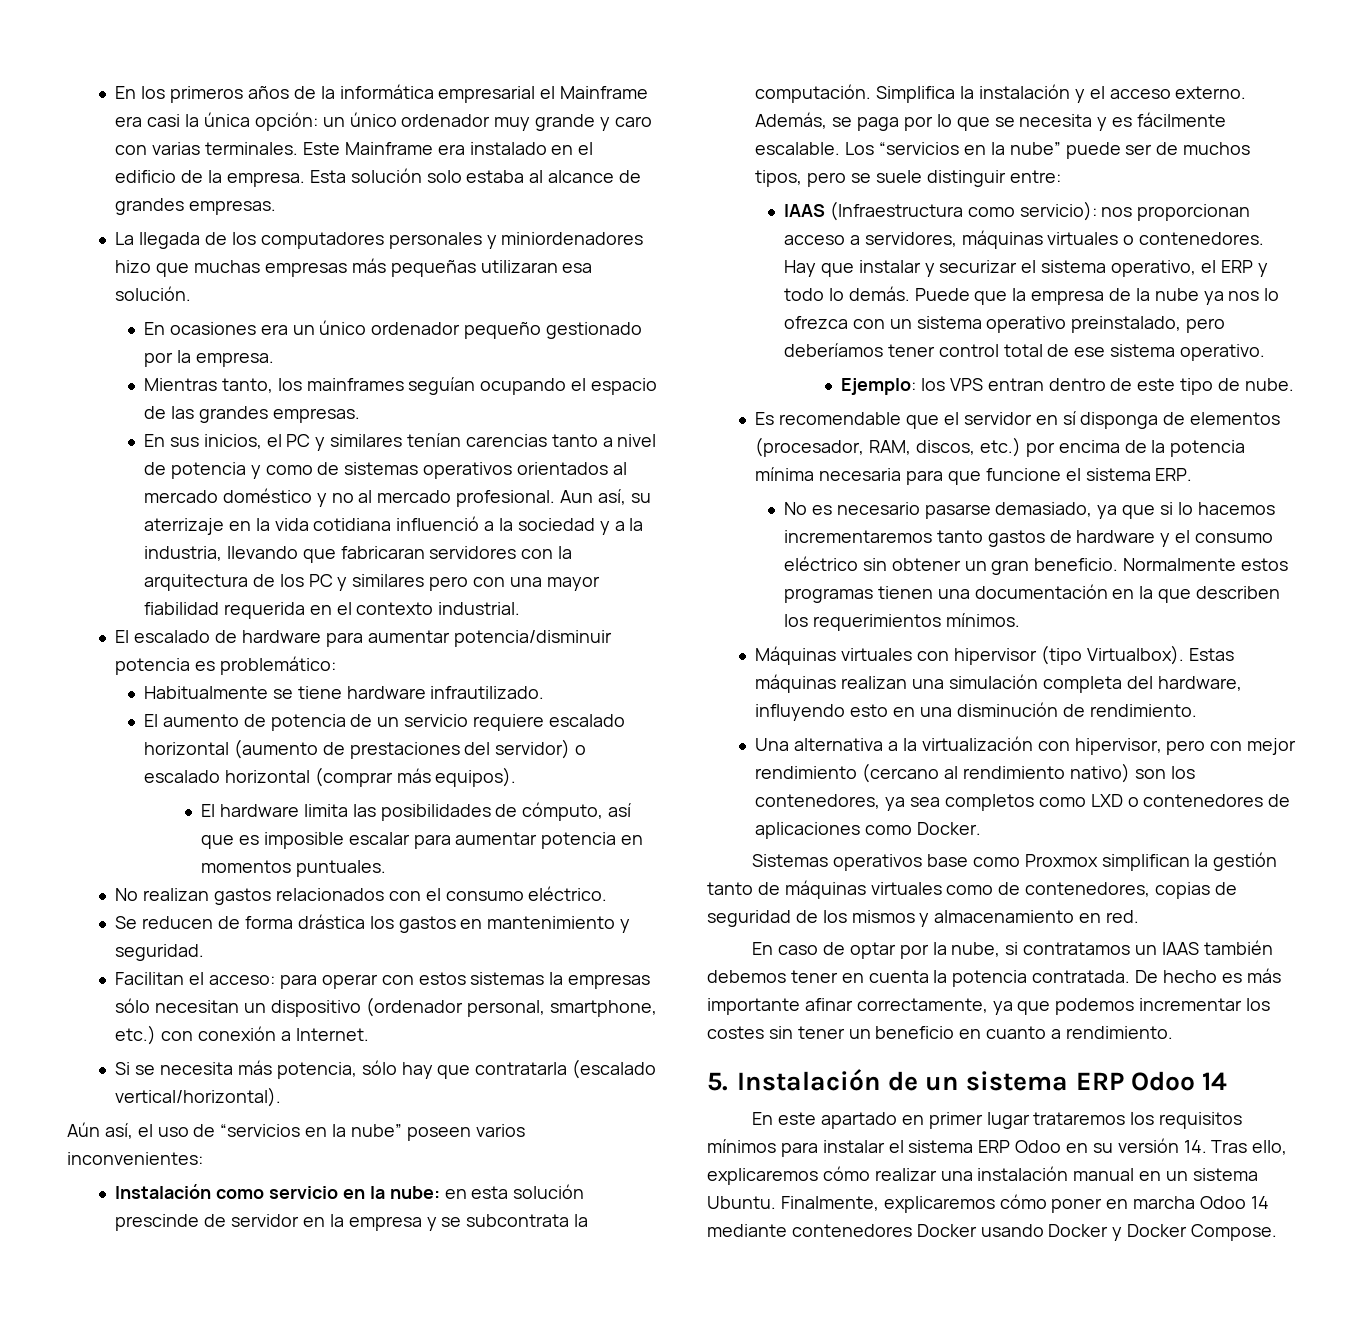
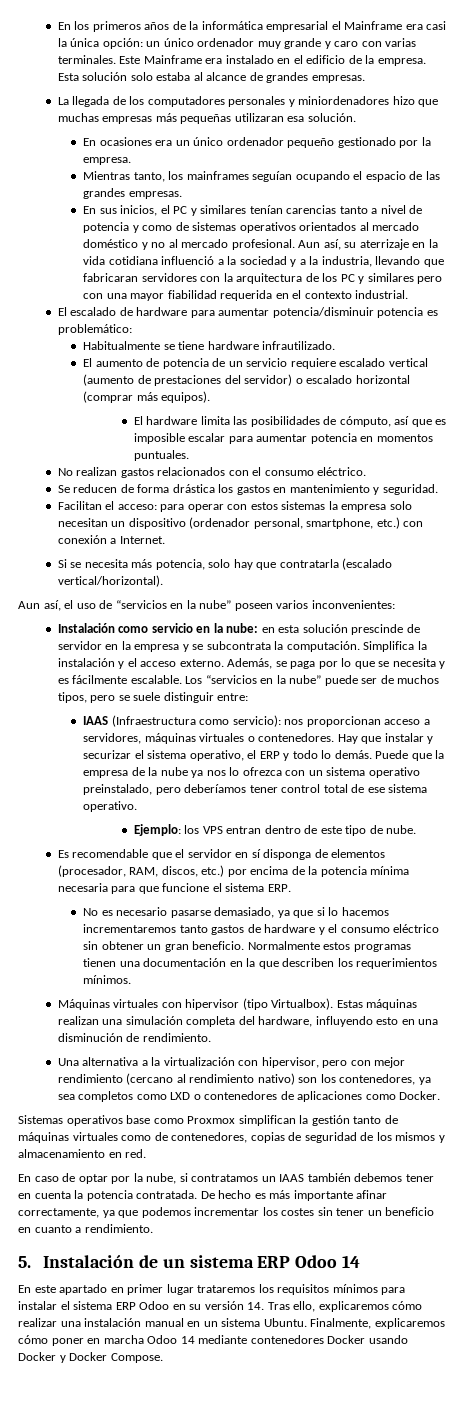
- El aumento de potencia de un servicio requiere escalado horizontal (aumento de prestaciones del servidor) o escalado horizontal (comprar más equipos).
+ El aumento de potencia de un servicio requiere escalado vertical (aumento de prestaciones del servidor) o escalado horizontal (comprar más equipos).
- Facilitan el acceso: para operar con estos sistemas la empresas sólo necesitan un dispositivo (ordenador personal, smartphone, etc.) con conexión a Internet.
+ Facilitan el acceso: para operar con estos sistemas la empresa solo necesitan un dispositivo (ordenador personal, smartphone, etc.) con conexión a Internet.
- Si se necesita más potencia, sólo hay que contratarla (escalado vertical/horizontal).
+ Si se necesita más potencia, solo hay que contratarla (escalado vertical/horizontal).
- Aún así, el uso de “servicios en la nube” poseen varios inconvenientes:
+ Aun así, el uso de “servicios en la nube” poseen varios inconvenientes:

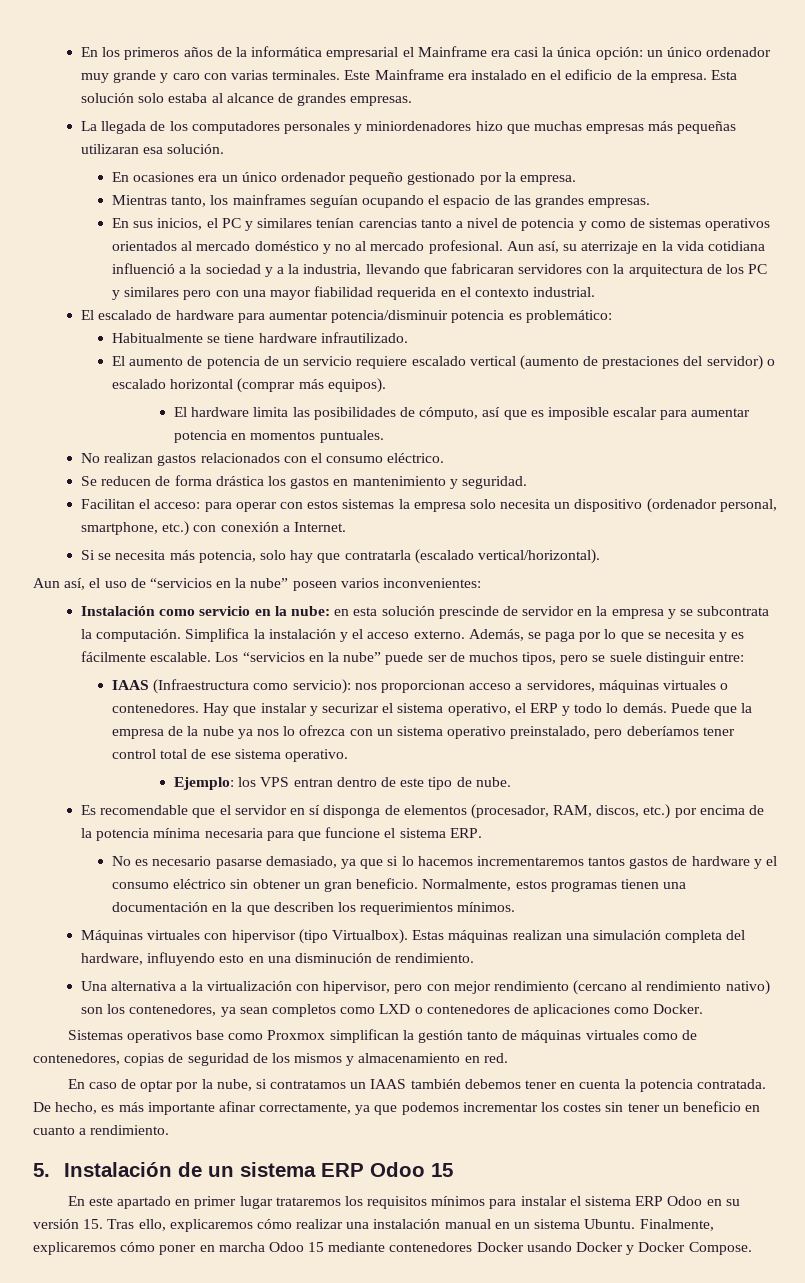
- Facilitan el acceso: para operar con estos sistemas la empresa solo necesitan un dispositivo (ordenador personal, smartphone, etc.) con conexión a Internet.
+ Facilitan el acceso: para operar con estos sistemas la empresa solo necesita un dispositivo (ordenador personal, smartphone, etc.) con conexión a Internet.
- No es necesario pasarse demasiado, ya que si lo hacemos incrementaremos tanto gastos de hardware y el consumo eléctrico sin obtener un gran beneficio.
+ No es necesario pasarse demasiado, ya que si lo hacemos incrementaremos tantos gastos de hardware y el consumo eléctrico sin obtener un gran beneficio.
- Normalmente estos programas tienen una documentación en la que describen los requerimientos mínimos.
+ Normalmente, estos programas tienen una documentación en la que describen los requerimientos mínimos.
- Una alternativa a la virtualización con hipervisor, pero con mejor rendimiento (cercano al rendimiento nativo) son los contenedores, ya sea completos como LXD o contenedores de aplicaciones como Docker.
+ Una alternativa a la virtualización con hipervisor, pero con mejor rendimiento (cercano al rendimiento nativo) son los contenedores, ya sean completos como LXD o contenedores de aplicaciones como Docker.
- De hecho es más importante afinar correctamente, ya que podemos incrementar los costes sin tener un beneficio en cuanto a rendimiento.
+ De hecho, es más importante afinar correctamente, ya que podemos incrementar los costes sin tener un beneficio en cuanto a rendimiento.
- 5. Instalación de un sistema ERP Odoo 14
+ 5. Instalación de un sistema ERP Odoo 15
- En este apartado en primer lugar trataremos los requisitos mínimos para instalar el sistema ERP Odoo en su versión 14. Tras ello, explicaremos cómo realizar una instalación manual en un sistema Ubuntu.
+ En este apartado en primer lugar trataremos los requisitos mínimos para instalar el sistema ERP Odoo en su versión 15. Tras ello, explicaremos cómo realizar una instalación manual en un sistema Ubuntu.
- Finalmente, explicaremos cómo poner en marcha Odoo 14 mediante contenedores Docker usando Docker y Docker Compose.
+ Finalmente, explicaremos cómo poner en marcha Odoo 15 mediante contenedores Docker usando Docker y Docker Compose.

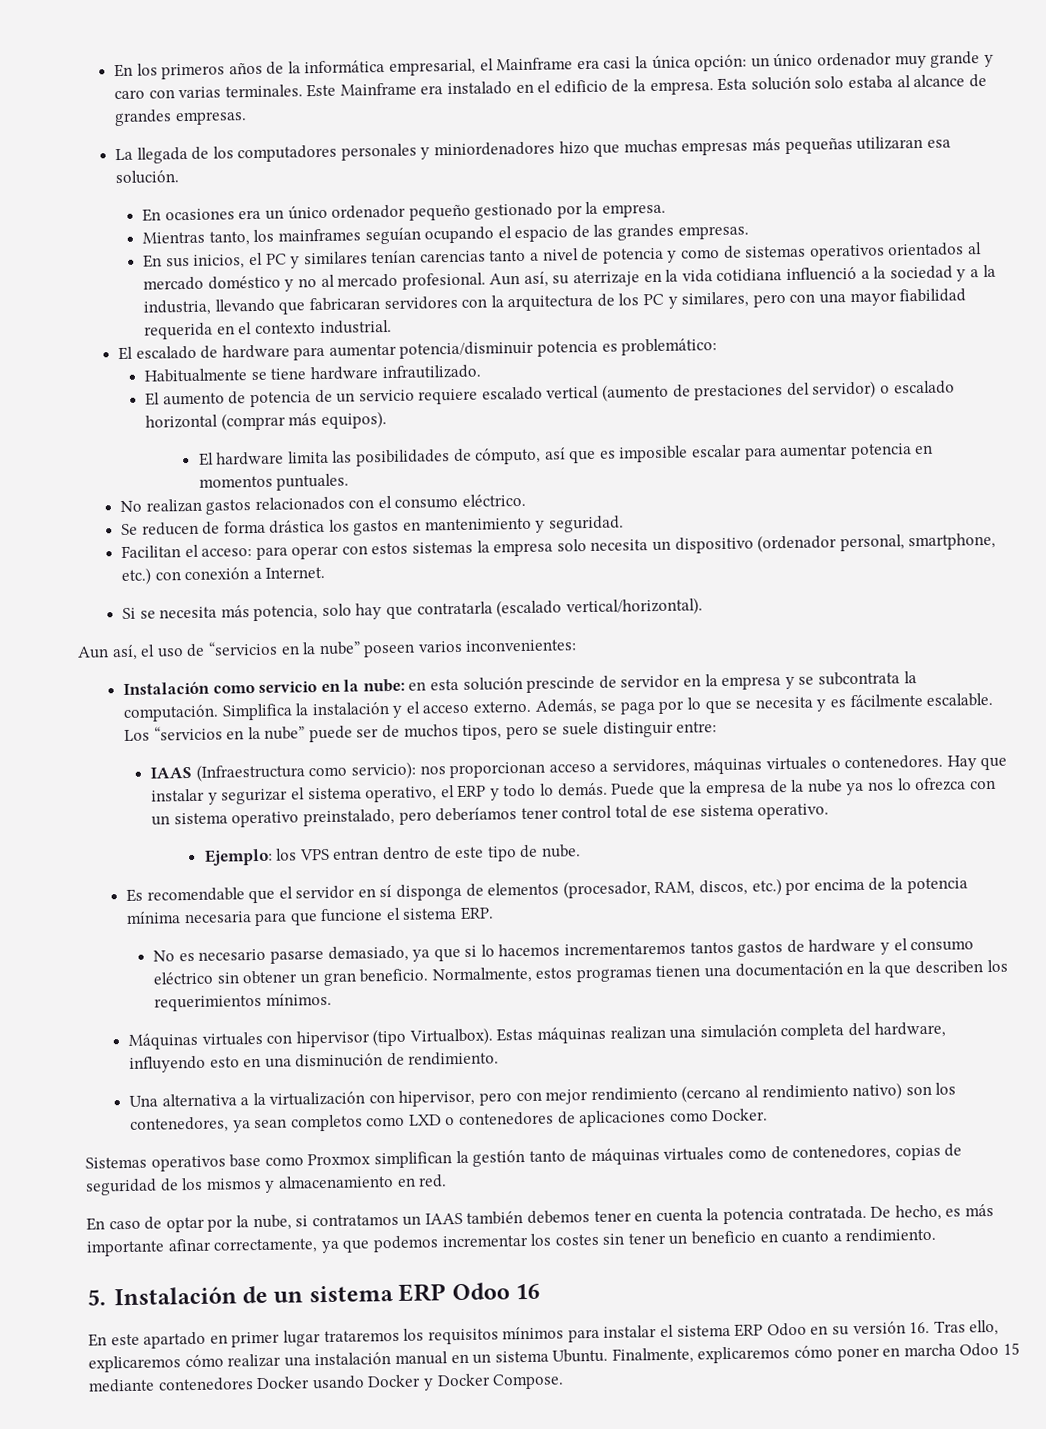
- En los primeros años de la informática empresarial el Mainframe era casi la única opción: un único ordenador muy grande y caro con varias terminales.
+ En los primeros años de la informática empresarial, el Mainframe era casi la única opción: un único ordenador muy grande y caro con varias terminales.
- Aun así, su aterrizaje en la vida cotidiana influenció a la sociedad y a la industria, llevando que fabricaran servidores con la arquitectura de los PC y similares pero con una mayor fiabilidad requerida en el contexto industrial.
+ Aun así, su aterrizaje en la vida cotidiana influenció a la sociedad y a la industria, llevando que fabricaran servidores con la arquitectura de los PC y similares, pero con una mayor fiabilidad requerida en el contexto industrial.
- Hay que instalar y securizar el sistema operativo, el ERP y todo lo demás.
+ Hay que instalar y segurizar el sistema operativo, el ERP y todo lo demás.
- 5. Instalación de un sistema ERP Odoo 15
+ 5. Instalación de un sistema ERP Odoo 16
- En este apartado en primer lugar trataremos los requisitos mínimos para instalar el sistema ERP Odoo en su versión 15. Tras ello, explicaremos cómo realizar una instalación manual en un sistema Ubuntu.
+ En este apartado en primer lugar trataremos los requisitos mínimos para instalar el sistema ERP Odoo en su versión 16. Tras ello, explicaremos cómo realizar una instalación manual en un sistema Ubuntu.

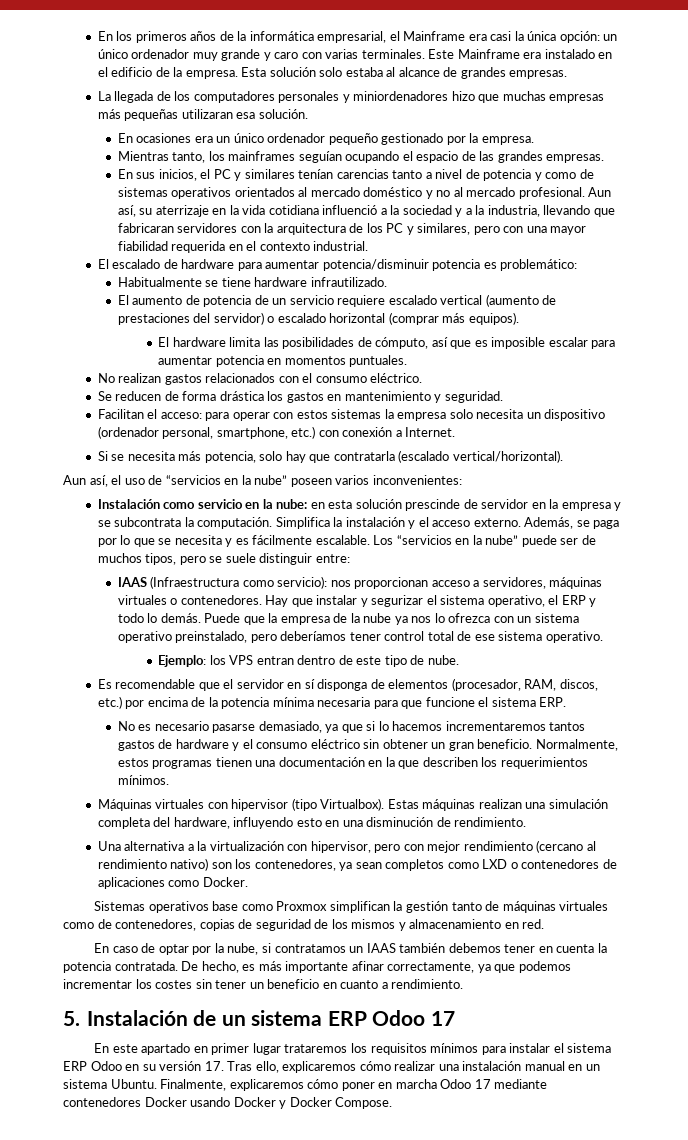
- 5. Instalación de un sistema ERP Odoo 16
+ 5. Instalación de un sistema ERP Odoo 17
- En este apartado en primer lugar trataremos los requisitos mínimos para instalar el sistema ERP Odoo en su versión 16. Tras ello, explicaremos cómo realizar una instalación manual en un sistema Ubuntu.
+ En este apartado en primer lugar trataremos los requisitos mínimos para instalar el sistema ERP Odoo en su versión 17. Tras ello, explicaremos cómo realizar una instalación manual en un sistema Ubuntu.
- Finalmente, explicaremos cómo poner en marcha Odoo 15 mediante contenedores Docker usando Docker y Docker Compose.
+ Finalmente, explicaremos cómo poner en marcha Odoo 17 mediante contenedores Docker usando Docker y Docker Compose.

